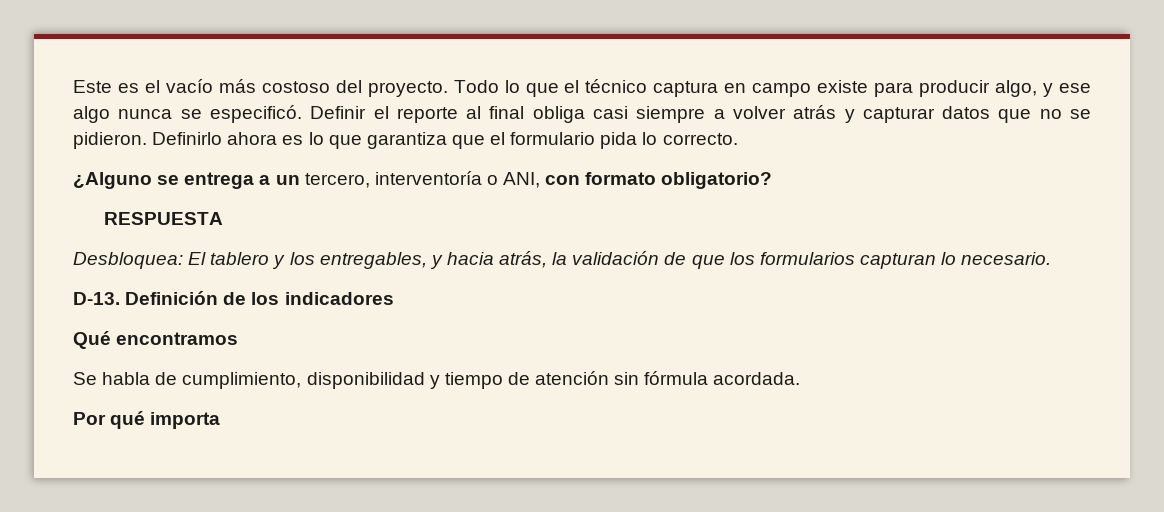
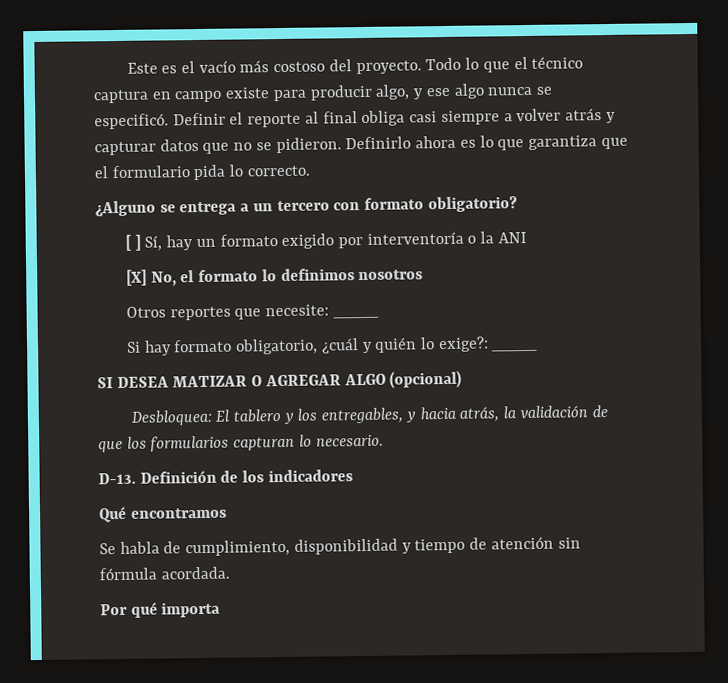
- ¿Alguno se entrega a un tercero, interventoría o ANI, con formato obligatorio?
+ ¿Alguno se entrega a un tercero con formato obligatorio?
- RESPUESTA
+ [ ] Sí, hay un formato exigido por interventoría o la ANI
+ [X] No, el formato lo definimos nosotros
+ Otros reportes que necesite: ____
+ Si hay formato obligatorio, ¿cuál y quién lo exige?: ____
+ SI DESEA MATIZAR O AGREGAR ALGO (opcional)

